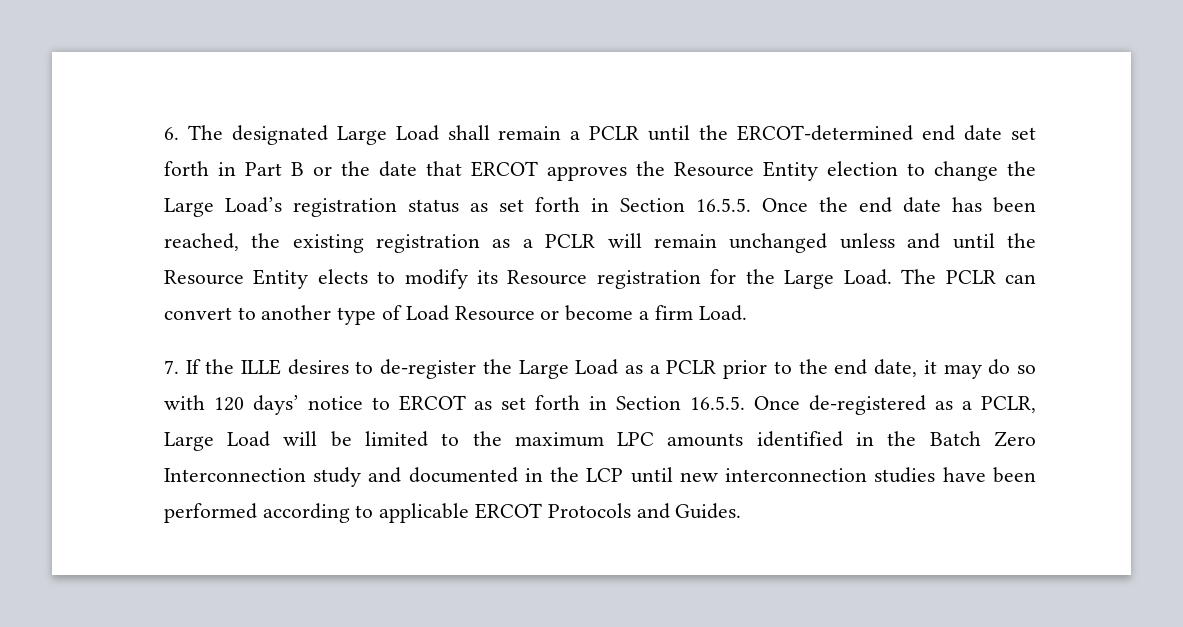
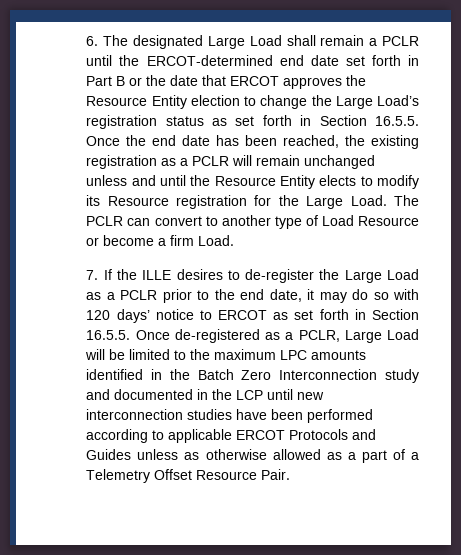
- 7. If the ILLE desires to de-register the Large Load as a PCLR prior to the end date, it may do so with 120 days’ notice to ERCOT as set forth in Section 16.5.5. Once de-registered as a PCLR, Large Load will be limited to the maximum LPC amounts identified in the Batch Zero Interconnection study and documented in the LCP until new interconnection studies have been performed according to applicable ERCOT Protocols and Guides.
+ 7. If the ILLE desires to de-register the Large Load as a PCLR prior to the end date, it may do so with 120 days’ notice to ERCOT as set forth in Section 16.5.5. Once de-registered as a PCLR, Large Load will be limited to the maximum LPC amounts identified in the Batch Zero Interconnection study and documented in the LCP until new interconnection studies have been performed according to applicable ERCOT Protocols and Guides unless as otherwise allowed as a part of a Telemetry Offset Resource Pair.

